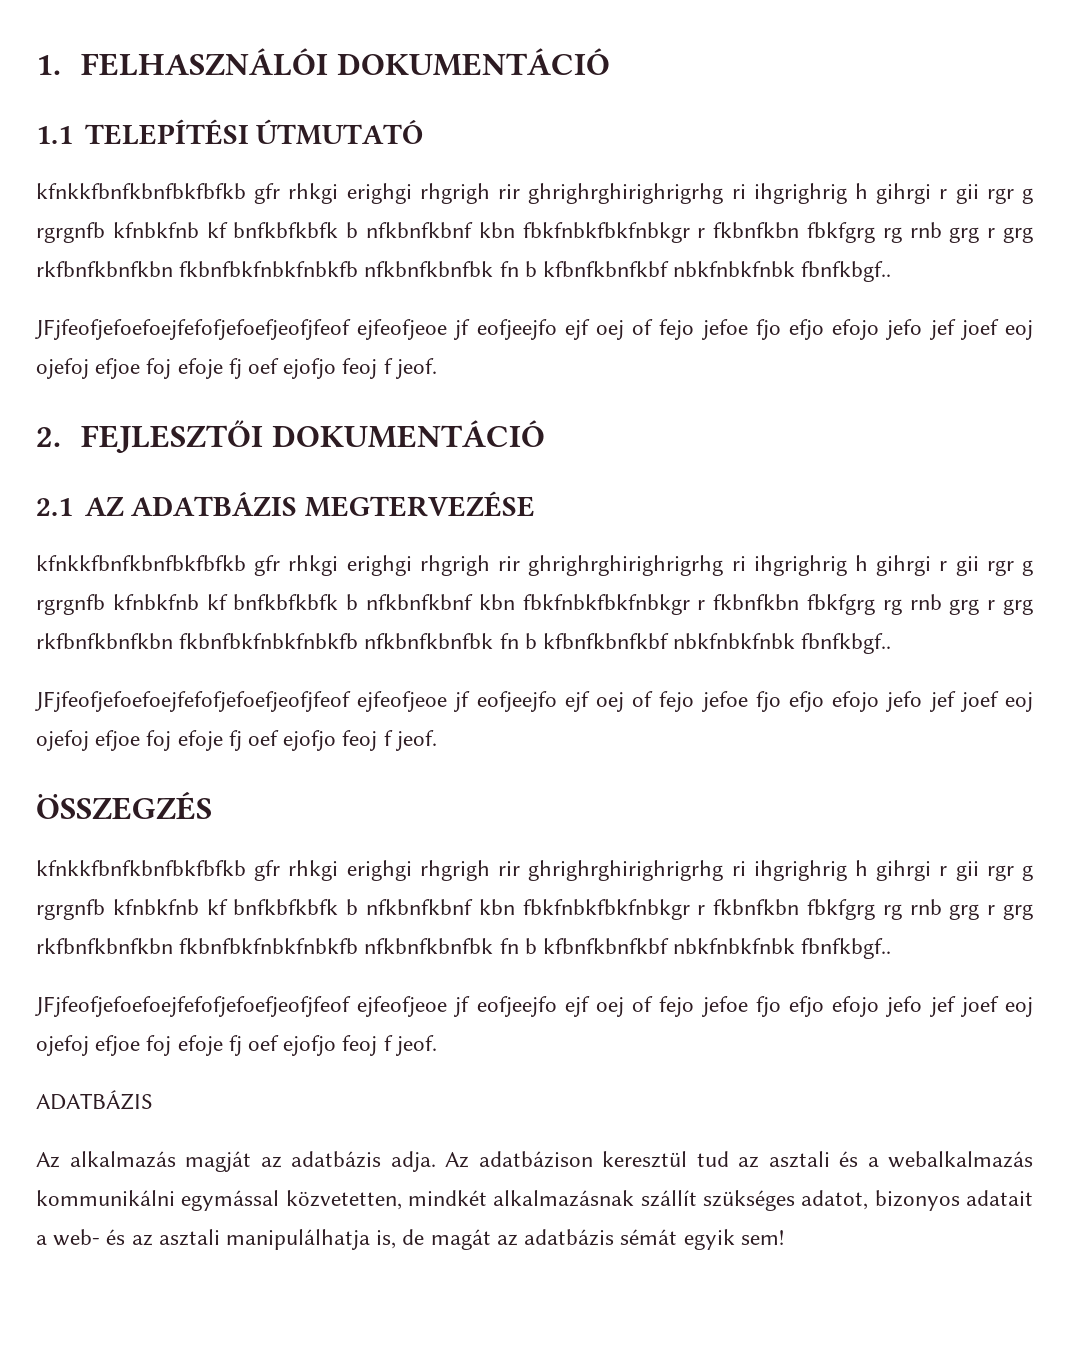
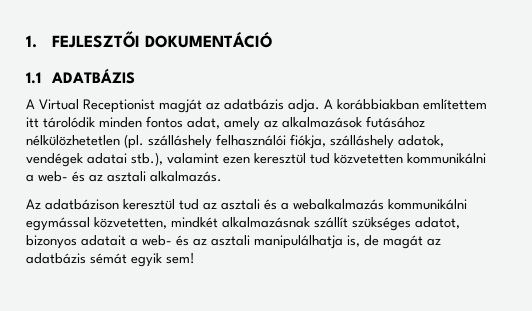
- 1. FELHASZNÁLÓI DOKUMENTÁCIÓ
- 1.1 TELEPÍTÉSI ÚTMUTATÓ
- kfnkkfbnfkbnfbkfbfkb gfr rhkgi erighgi rhgrigh rir ghrighrghirighrigrhg ri ihgrighrig h gihrgi r gii rgr g rgrgnfb kfnbkfnb kf bnfkbfkbfk b nfkbnfkbnf kbn fbkfnbkfbkfnbkgr r fkbnfkbn fbkfgrg rg rnb grg r grg rkfbnfkbnfkbn fkbnfbkfnbkfnbkfb nfkbnfkbnfbk fn b kfbnfkbnfkbf nbkfnbkfnbk fbnfkbgf..
- JFjfeofjefoefoejfefofjefoefjeofjfeof ejfeofjeoe jf eofjeejfo ejf oej of fejo jefoe fjo efjo efojo jefo jef joef eoj ojefoj efjoe foj efoje fj oef ejofjo feoj f jeof.
- 2. FEJLESZTŐI DOKUMENTÁCIÓ
- 2.1 AZ ADATBÁZIS MEGTERVEZÉSE
- kfnkkfbnfkbnfbkfbfkb gfr rhkgi erighgi rhgrigh rir ghrighrghirighrigrhg ri ihgrighrig h gihrgi r gii rgr g rgrgnfb kfnbkfnb kf bnfkbfkbfk b nfkbnfkbnf kbn fbkfnbkfbkfnbkgr r fkbnfkbn fbkfgrg rg rnb grg r grg rkfbnfkbnfkbn fkbnfbkfnbkfnbkfb nfkbnfkbnfbk fn b kfbnfkbnfkbf nbkfnbkfnbk fbnfkbgf..
- JFjfeofjefoefoejfefofjefoefjeofjfeof ejfeofjeoe jf eofjeejfo ejf oej of fejo jefoe fjo efjo efojo jefo jef joef eoj ojefoj efjoe foj efoje fj oef ejofjo feoj f jeof.
- ÖSSZEGZÉS
- kfnkkfbnfkbnfbkfbfkb gfr rhkgi erighgi rhgrigh rir ghrighrghirighrigrhg ri ihgrighrig h gihrgi r gii rgr g rgrgnfb kfnbkfnb kf bnfkbfkbfk b nfkbnfkbnf kbn fbkfnbkfbkfnbkgr r fkbnfkbn fbkfgrg rg rnb grg r grg rkfbnfkbnfkbn fkbnfbkfnbkfnbkfb nfkbnfkbnfbk fn b kfbnfkbnfkbf nbkfnbkfnbk fbnfkbgf..
- JFjfeofjefoefoejfefofjefoefjeofjfeof ejfeofjeoe jf eofjeejfo ejf oej of fejo jefoe fjo efjo efojo jefo jef joef eoj ojefoj efjoe foj efoje fj oef ejofjo feoj f jeof.
- ADATBÁZIS
- Az alkalmazás magját az adatbázis adja. Az adatbázison keresztül tud az asztali és a webalkalmazás kommunikálni egymással közvetetten, mindkét alkalmazásnak szállít szükséges adatot, bizonyos adatait a web- és az asztali manipulálhatja is, de magát az adatbázis sémát egyik sem!
+ 1. FEJLESZTŐI DOKUMENTÁCIÓ
+ 1.1 ADATBÁZIS
+ A Virtual Receptionist magját az adatbázis adja. A korábbiakban említettem itt tárolódik minden fontos adat, amely az alkalmazások futásához nélkülözhetetlen (pl. szálláshely felhasználói fiókja, szálláshely adatok, vendégek adatai stb.), valamint ezen keresztül tud közvetetten kommunikálni a web- és az asztali alkalmazás.
+ Az adatbázison keresztül tud az asztali és a webalkalmazás kommunikálni egymással közvetetten, mindkét alkalmazásnak szállít szükséges adatot, bizonyos adatait a web- és az asztali manipulálhatja is, de magát az adatbázis sémát egyik sem!

